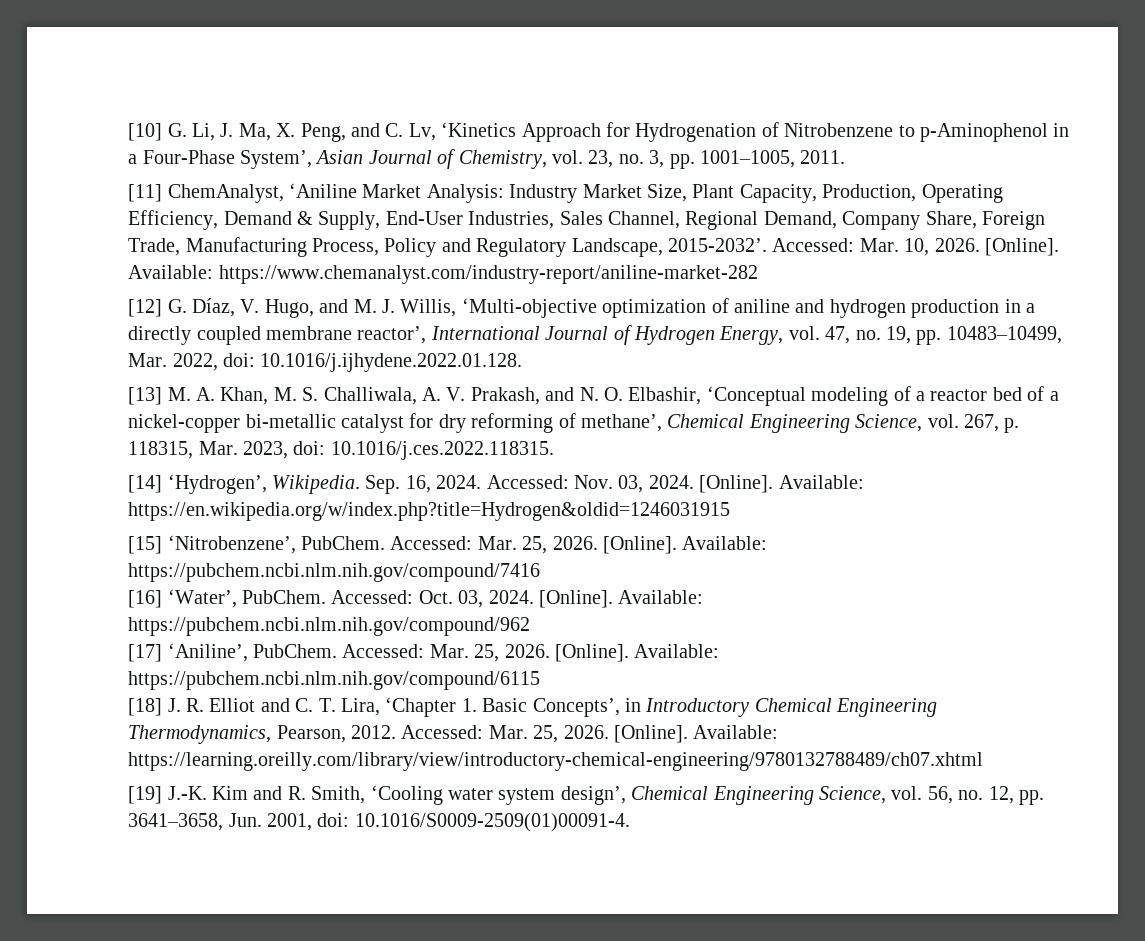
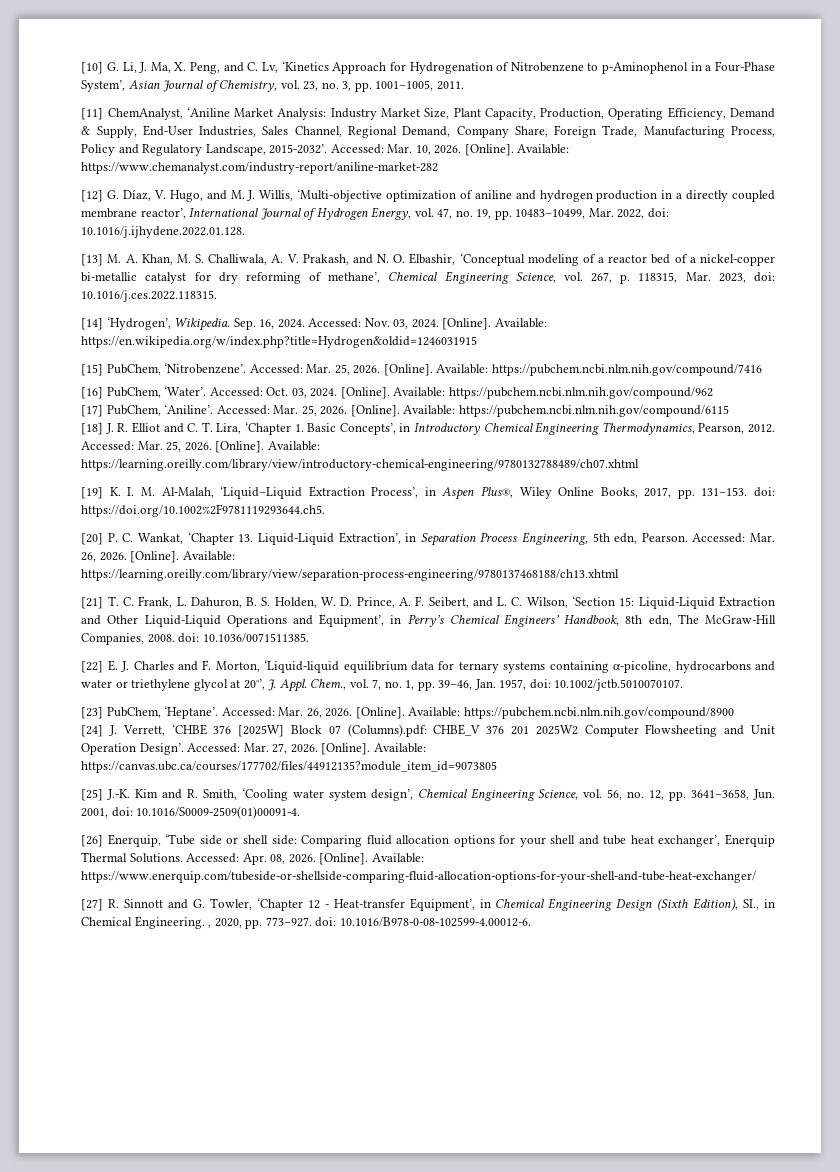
- [15] ‘Nitrobenzene’, PubChem.
+ [15] PubChem, ‘Nitrobenzene’.
- [16] ‘Water’, PubChem.
+ [16] PubChem, ‘Water’.
- [17] ‘Aniline’, PubChem.
+ [17] PubChem, ‘Aniline’.
- [19] J.-K. Kim and R. Smith, ‘Cooling water system design’, Chemical Engineering Science, vol. 56, no. 12, pp. 3641–3658, Jun. 2001, doi: 10.1016/S0009-2509(01)00091-4.
+ [19] K. I. M. Al‐Malah, ‘Liquid–Liquid Extraction Process’, in Aspen Plus®, Wiley Online Books, 2017, pp. 131–153. doi: https://doi.org/10.1002%2F9781119293644.ch5.
+ [20] P. C. Wankat, ‘Chapter 13. Liquid-Liquid Extraction’, in Separation Process Engineering, 5th edn, Pearson. Accessed: Mar. 26, 2026. [Online]. Available: https://learning.oreilly.com/library/view/separation-process-engineering/9780137468188/ch13.xhtml
+ [21] T. C. Frank, L. Dahuron, B. S. Holden, W. D. Prince, A. F. Seibert, and L. C. Wilson, ‘Section 15: Liquid-Liquid Extraction and Other Liquid-Liquid Operations and Equipment’, in Perry’s Chemical Engineers’ Handbook, 8th edn, The McGraw-Hill Companies, 2008. doi: 10.1036/0071511385.
+ [22] E. J. Charles and F. Morton, ‘Liquid‐liquid equilibrium data for ternary systems containing α‐picoline, hydrocarbons and water or triethylene glycol at 20°’, J. Appl. Chem., vol. 7, no. 1, pp. 39–46, Jan. 1957, doi: 10.1002/jctb.5010070107.
+ [23] PubChem, ‘Heptane’. Accessed: Mar. 26, 2026. [Online]. Available: https://pubchem.ncbi.nlm.nih.gov/compound/8900
+ [24] J. Verrett, ‘CHBE 376 [2025W] Block 07 (Columns).pdf: CHBE_V 376 201 2025W2 Computer Flowsheeting and Unit Operation Design’. Accessed: Mar. 27, 2026. [Online]. Available: https://canvas.ubc.ca/courses/177702/files/44912135?module_item_id=9073805
+ [25] J.-K. Kim and R. Smith, ‘Cooling water system design’, Chemical Engineering Science, vol. 56, no. 12, pp. 3641–3658, Jun. 2001, doi: 10.1016/S0009-2509(01)00091-4.
+ [26] Enerquip, ‘Tube side or shell side: Comparing fluid allocation options for your shell and tube heat exchanger’, Enerquip Thermal Solutions. Accessed: Apr. 08, 2026. [Online]. Available: https://www.enerquip.com/tubeside-or-shellside-comparing-fluid-allocation-options-for-your-shell-and-tube-heat-exchanger/
+ [27] R. Sinnott and G. Towler, ‘Chapter 12 - Heat-transfer Equipment’, in Chemical Engineering Design (Sixth Edition), SI., in Chemical Engineering. , 2020, pp. 773–927. doi: 10.1016/B978-0-08-102599-4.00012-6.

